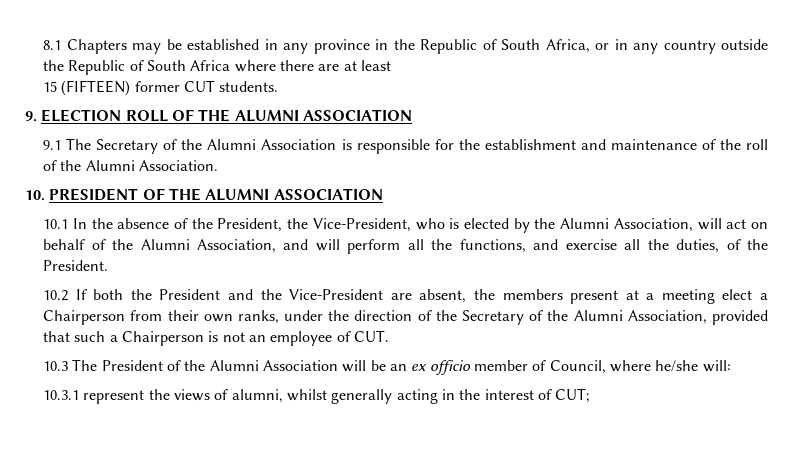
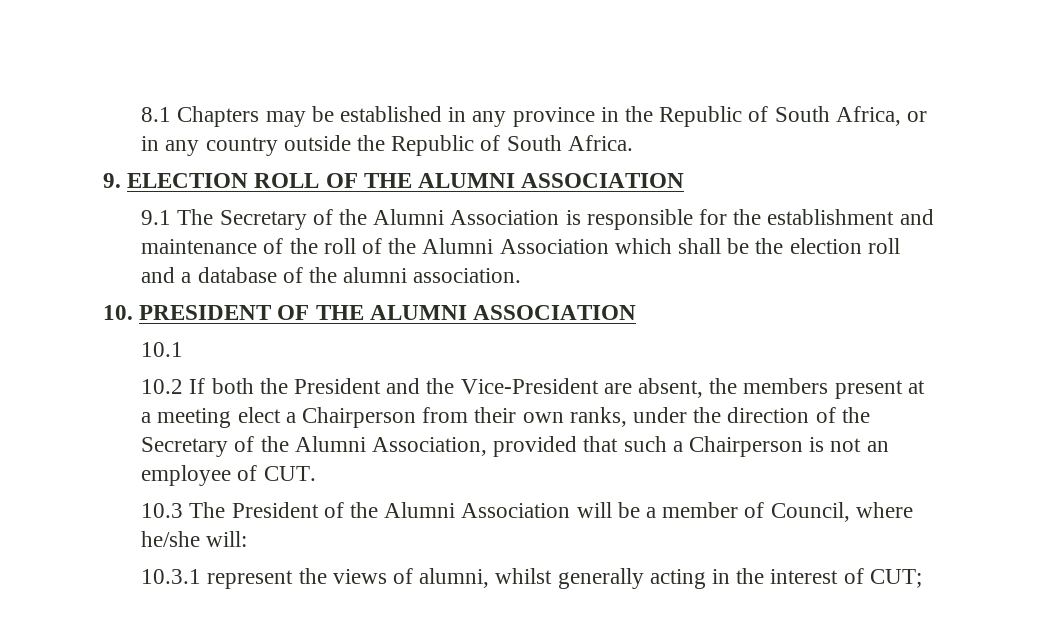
- 8.1 Chapters may be established in any province in the Republic of South Africa, or in any country outside the Republic of South Africa where there are at least
- 15 (FIFTEEN) former CUT students.
+ 8.1 Chapters may be established in any province in the Republic of South Africa, or in any country outside the Republic of South Africa.
- 9.1 The Secretary of the Alumni Association is responsible for the establishment and maintenance of the roll of the Alumni Association.
+ 9.1 The Secretary of the Alumni Association is responsible for the establishment and maintenance of the roll of the Alumni Association which shall be the election roll and a database of the alumni association.
- 10.1 In the absence of the President, the Vice-President, who is elected by the Alumni Association, will act on behalf of the Alumni Association, and will perform all the functions, and exercise all the duties, of the President.
+ 10.1
- 10.3 The President of the Alumni Association will be an ex officio member of Council, where he/she will:
+ 10.3 The President of the Alumni Association will be a member of Council, where he/she will:

